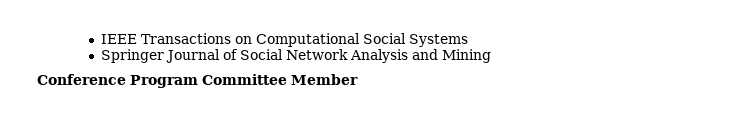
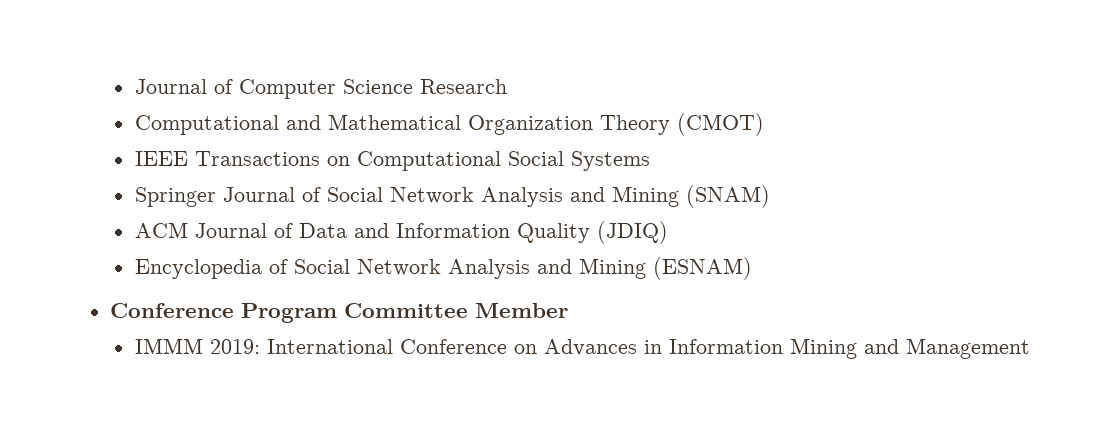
+ Journal of Computer Science Research
+ Computational and Mathematical Organization Theory (CMOT)
- Springer Journal of Social Network Analysis and Mining
+ Springer Journal of Social Network Analysis and Mining (SNAM)
+ ACM Journal of Data and Information Quality (JDIQ)
+ Encyclopedia of Social Network Analysis and Mining (ESNAM)
  Conference Program Committee Member
+ IMMM 2019: International Conference on Advances in Information Mining and Management

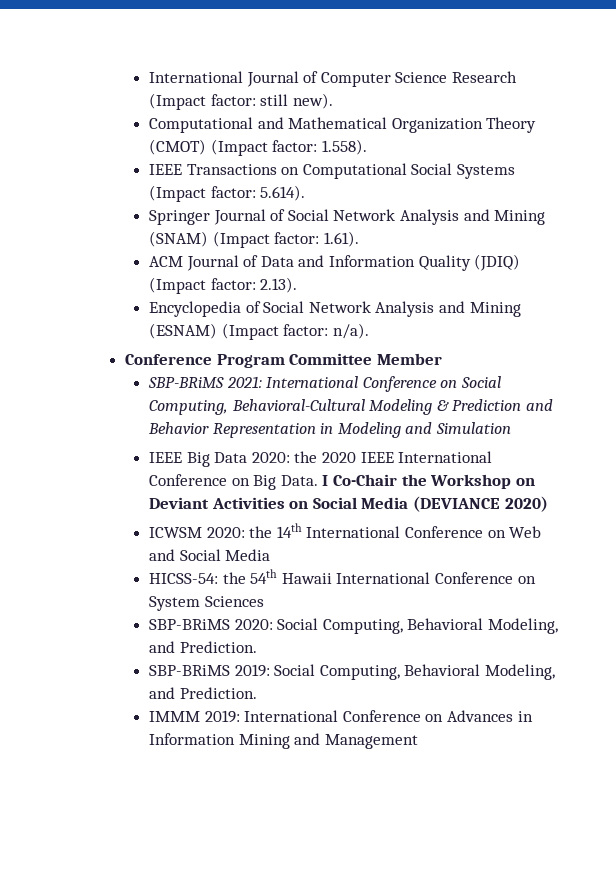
- Journal of Computer Science Research
+ International Journal of Computer Science Research (Impact factor: still new).
- Computational and Mathematical Organization Theory (CMOT)
+ Computational and Mathematical Organization Theory (CMOT) (Impact factor: 1.558).
- IEEE Transactions on Computational Social Systems
+ IEEE Transactions on Computational Social Systems (Impact factor: 5.614).
- Springer Journal of Social Network Analysis and Mining (SNAM)
+ Springer Journal of Social Network Analysis and Mining (SNAM) (Impact factor: 1.61).
- ACM Journal of Data and Information Quality (JDIQ)
+ ACM Journal of Data and Information Quality (JDIQ) (Impact factor: 2.13).
- Encyclopedia of Social Network Analysis and Mining (ESNAM)
+ Encyclopedia of Social Network Analysis and Mining (ESNAM) (Impact factor: n/a).
+ SBP-BRiMS 2021: International Conference on Social Computing, Behavioral-Cultural Modeling & Prediction and Behavior Representation in Modeling and Simulation
+ IEEE Big Data 2020: the 2020 IEEE International Conference on Big Data. I Co-Chair the Workshop on Deviant Activities on Social Media (DEVIANCE 2020)
+ ICWSM 2020: the 14th International Conference on Web and Social Media
+ HICSS-54: the 54th Hawaii International Conference on System Sciences
+ SBP-BRiMS 2020: Social Computing, Behavioral Modeling, and Prediction.
+ SBP-BRiMS 2019: Social Computing, Behavioral Modeling, and Prediction.

